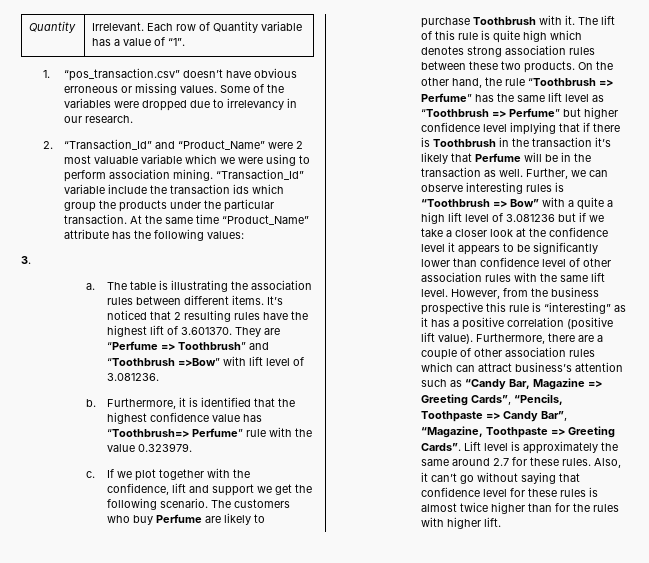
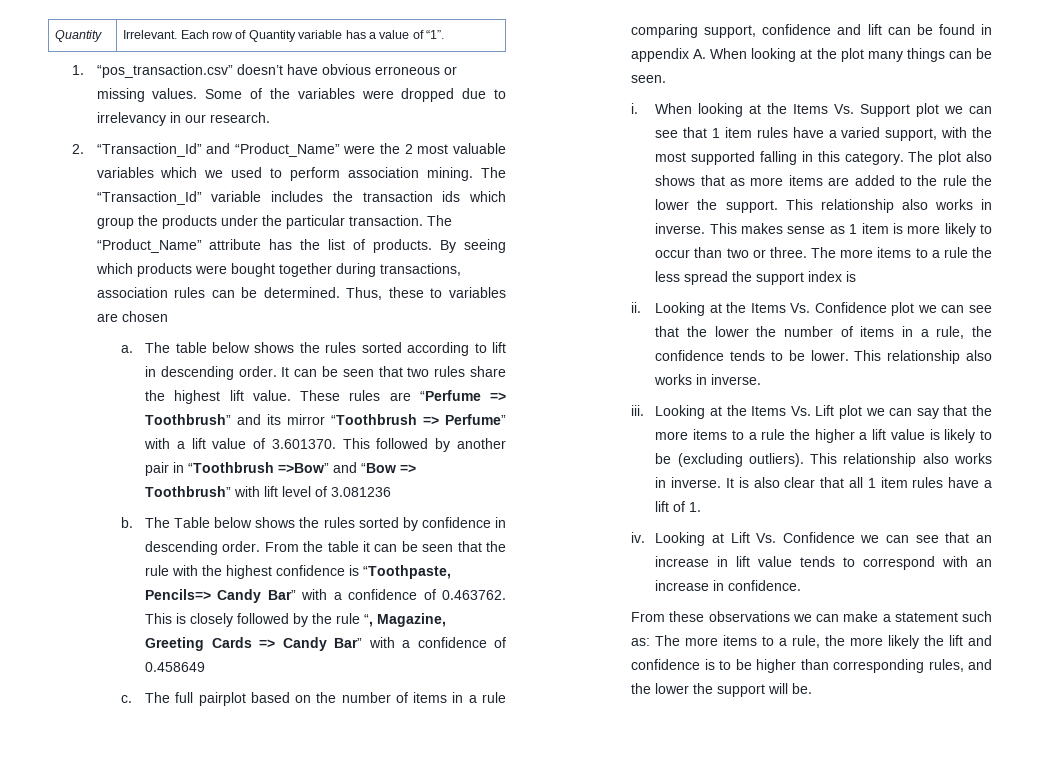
- 2. “Transaction_Id” and “Product_Name” were 2 most valuable variable which we were using to perform association mining.
+ 2. “Transaction_Id” and “Product_Name” were the 2 most valuable variables which we used to perform association mining.
- “Transaction_Id” variable include the transaction ids which group the products under the particular transaction.
+ The “Transaction_Id” variable includes the transaction ids which group the products under the particular transaction.
- At the same time “Product_Name” attribute has the following values:
- 3.
- a. The table is illustrating the association rules between different items. It’s noticed that 2 resulting rules have the highest lift of 3.601370. They are “Perfume => Toothbrush” and “Toothbrush =>Bow” with lift level of 3.081236.
+ The “Product_Name” attribute has the list of products. By seeing which products were bought together during transactions, association rules can be determined. Thus, these to variables are chosen
+ a. The table below shows the rules sorted according to lift in descending order. It can be seen that two rules share the highest lift value. These rules are “Perfume => Toothbrush” and its mirror “Toothbrush => Perfume” with a lift value of 3.601370. This followed by another pair in “Toothbrush =>Bow” and “Bow => Toothbrush” with lift level of 3.081236
- Furthermore, it is identified that the highest confidence value has “Toothbrush=> Perfume” rule with the value 0.323979.
- c. If we plot together with the confidence, lift and support we get the following scenario. The customers who buy Perfume are likely to purchase Toothbrush with it. The lift of this rule is quite high which denotes strong association rules between these two products. On the other hand, the rule “Toothbrush => Perfume” has the same lift level as “Toothbrush => Perfume” but higher confidence level implying that if there is Toothbrush in the transaction it’s likely that Perfume will be in the transaction as well. Further, we can observe interesting rules is “Toothbrush => Bow” with a quite a high lift level of 3.081236 but if we take a closer look at the confidence level it appears to be significantly lower than confidence level of other association rules with the same lift level. However, from the business prospective this rule is “interesting” as it has a positive correlation (positive lift value). Furthermore, there are a couple of other association rules which can attract business’s attention such as “Candy Bar, Magazine => Greeting Cards”, “Pencils, Toothpaste => Candy Bar”, “Magazine, Toothpaste => Greeting Cards”. Lift level is approximately the same around 2.7 for these rules. Also, it can’t go without saying that confidence level for these rules is almost twice higher than for the rules with higher lift.
+ The Table below shows the rules sorted by confidence in descending order. From the table it can be seen that the rule with the highest confidence is “Toothpaste, Pencils=> Candy Bar” with a confidence of 0.463762. This is closely followed by the rule “, Magazine, Greeting Cards => Candy Bar” with a confidence of 0.458649
+ c. The full pairplot based on the number of items in a rule comparing support, confidence and lift can be found in appendix A. When looking at the plot many things can be seen.
+ i. When looking at the Items Vs. Support plot we can see that 1 item rules have a varied support, with the most supported falling in this category. The plot also shows that as more items are added to the rule the lower the support. This relationship also works in inverse. This makes sense as 1 item is more likely to occur than two or three. The more items to a rule the less spread the support index is
+ ii. Looking at the Items Vs. Confidence plot we can see that the lower the number of items in a rule, the confidence tends to be lower. This relationship also works in inverse.
+ iii. Looking at the Items Vs. Lift plot we can say that the more items to a rule the higher a lift value is likely to be (excluding outliers). This relationship also works in inverse. It is also clear that all 1 item rules have a lift of 1.
+ iv. Looking at Lift Vs. Confidence we can see that an increase in lift value tends to correspond with an increase in confidence.
+ From these observations we can make a statement such as: The more items to a rule, the more likely the lift and confidence is to be higher than corresponding rules, and the lower the support will be.

